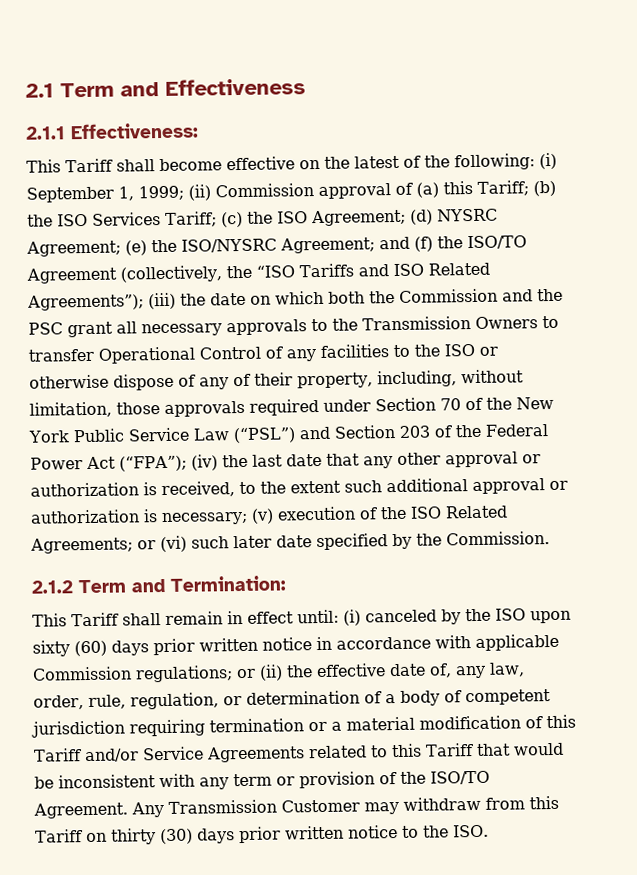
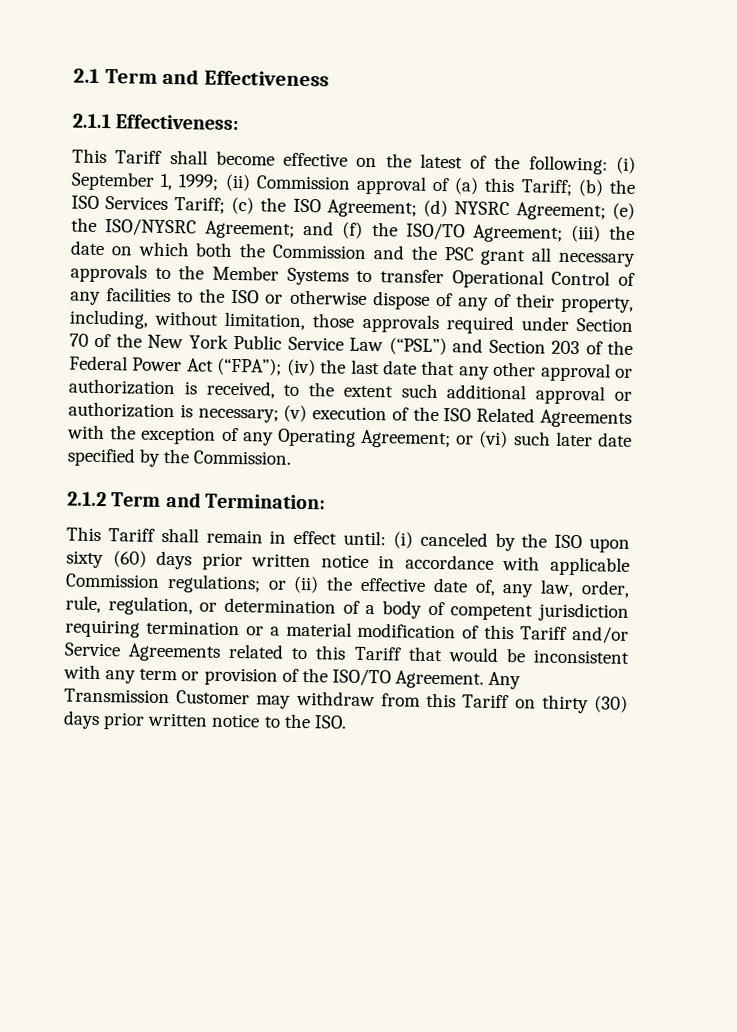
- and (f) the ISO/TO Agreement (collectively, the “ISO Tariffs and ISO Related Agreements”);
+ and (f) the ISO/TO Agreement;
- (iii) the date on which both the Commission and the PSC grant all necessary approvals to the Transmission Owners to transfer Operational Control of any facilities to the ISO or otherwise dispose of any of their property, including, without limitation, those approvals required under Section 70 of the New York Public Service Law (“PSL”) and Section 203 of the Federal Power Act (“FPA”);
+ (iii) the date on which both the Commission and the PSC grant all necessary approvals to the Member Systems to transfer Operational Control of any facilities to the ISO or otherwise dispose of any of their property, including, without limitation, those approvals required under Section 70 of the New York Public Service Law (“PSL”) and Section 203 of the Federal Power Act (“FPA”);
- (v) execution of the ISO Related Agreements;
+ (v) execution of the ISO Related Agreements with the exception of any Operating Agreement;

